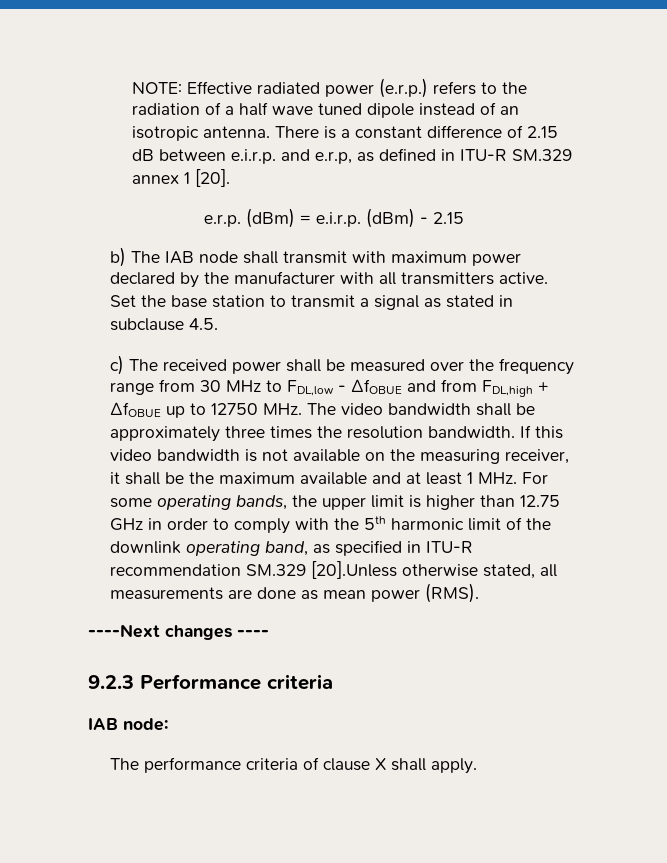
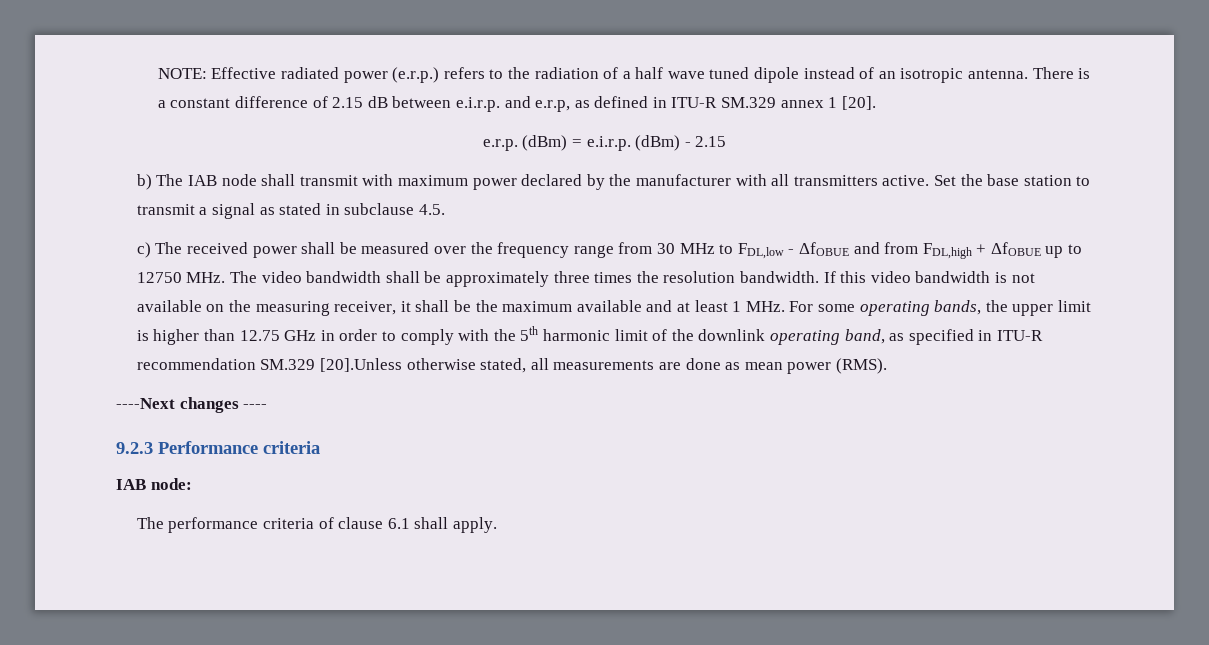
- The performance criteria of clause X shall apply.
+ The performance criteria of clause 6.1 shall apply.

